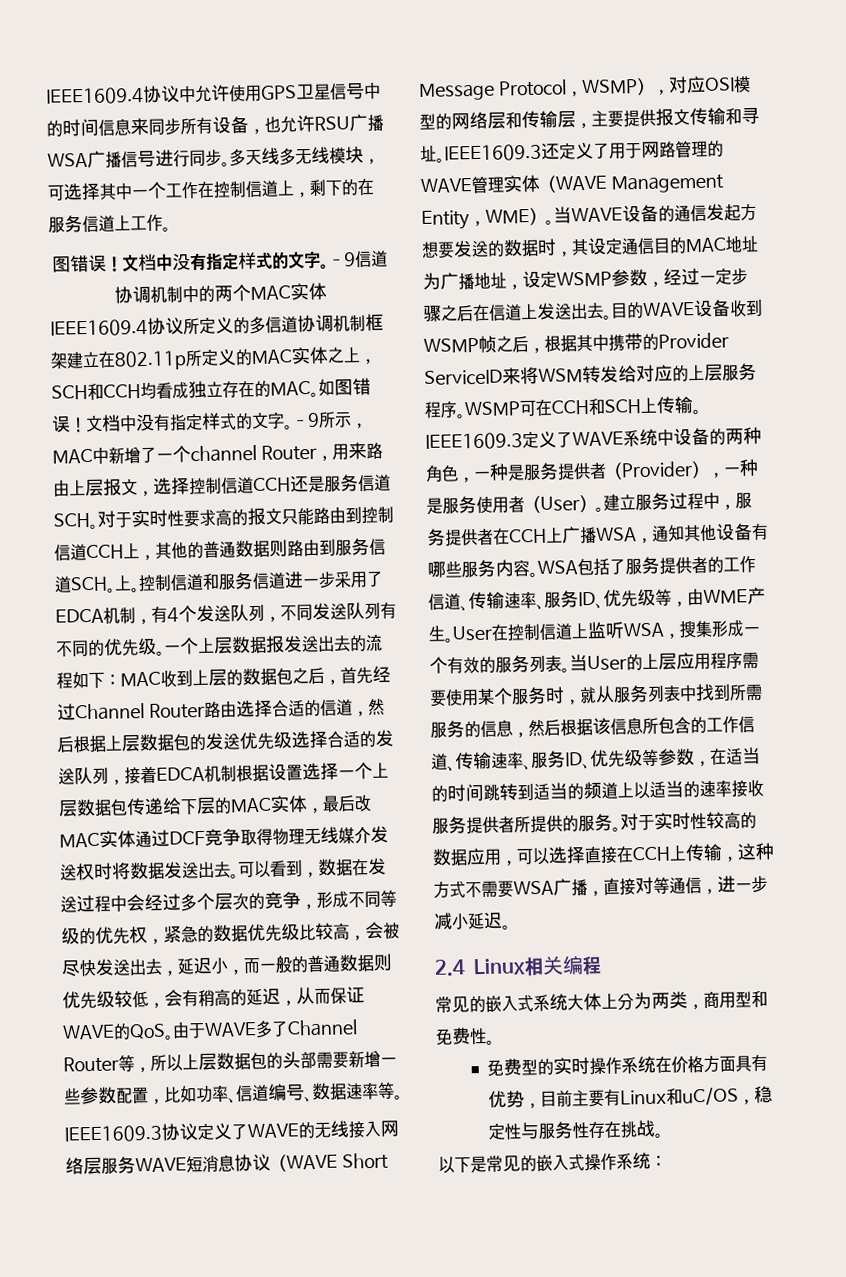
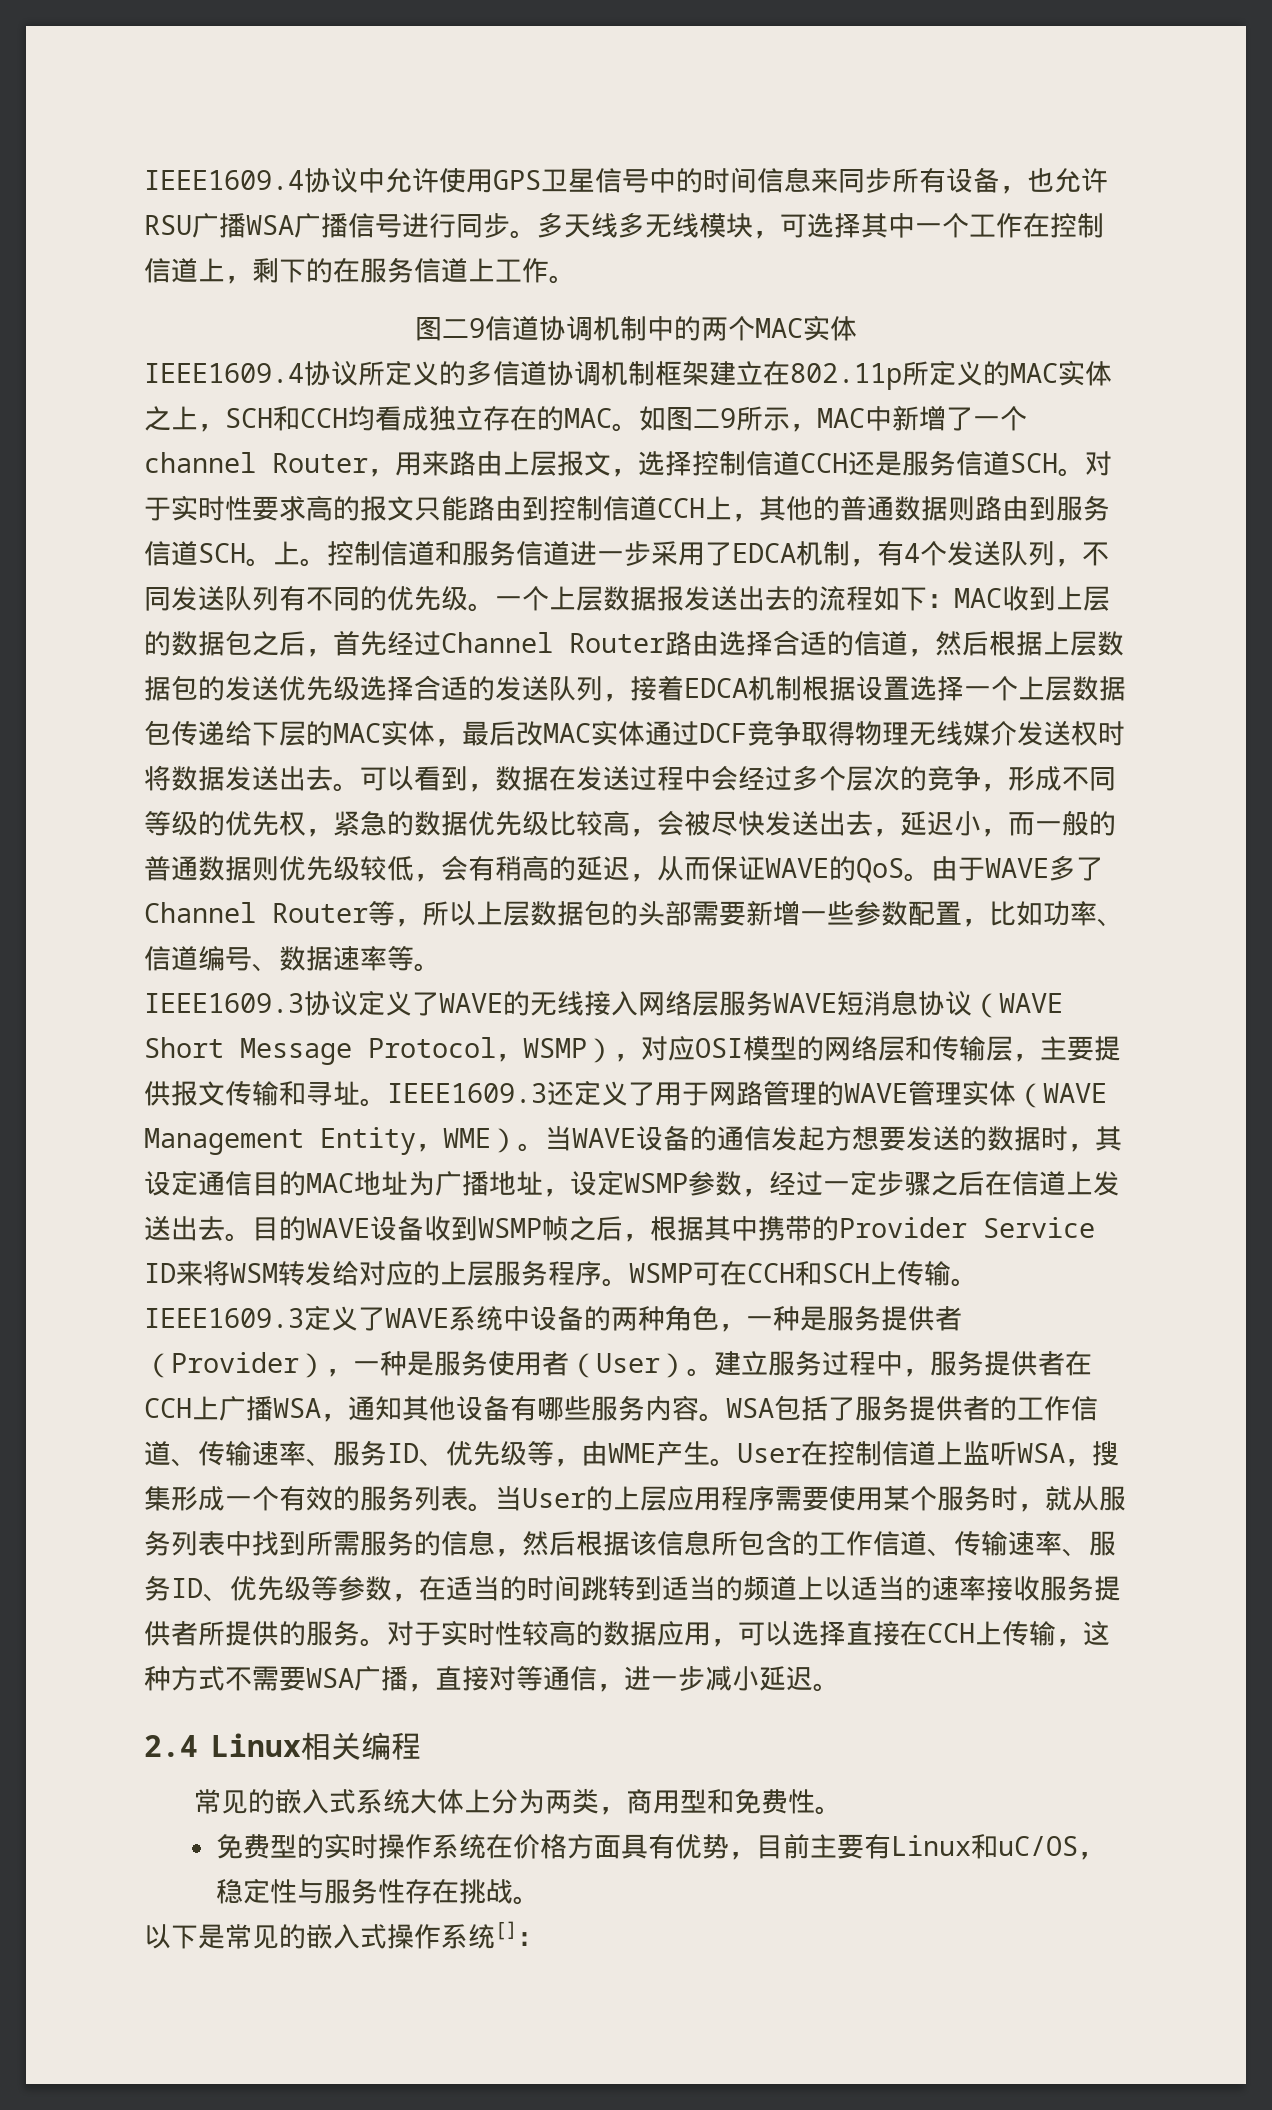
- 图错误！文档中没有指定样式的文字。–9信道协调机制中的两个MAC实体
+ 图二9信道协调机制中的两个MAC实体
- 如图错误！文档中没有指定样式的文字。–9所示，MAC中新增了一个channel Router，用来路由上层报文，选择控制信道CCH还是服务信道SCH。
+ 如图二9所示，MAC中新增了一个channel Router，用来路由上层报文，选择控制信道CCH还是服务信道SCH。
- 目的WAVE设备收到WSMP帧之后，根据其中携带的Provider ServiceID来将WSM转发给对应的上层服务程序。
+ 目的WAVE设备收到WSMP帧之后，根据其中携带的Provider Service ID来将WSM转发给对应的上层服务程序。
- 以下是常见的嵌入式操作系统：
+ 以下是常见的嵌入式操作系统[]：

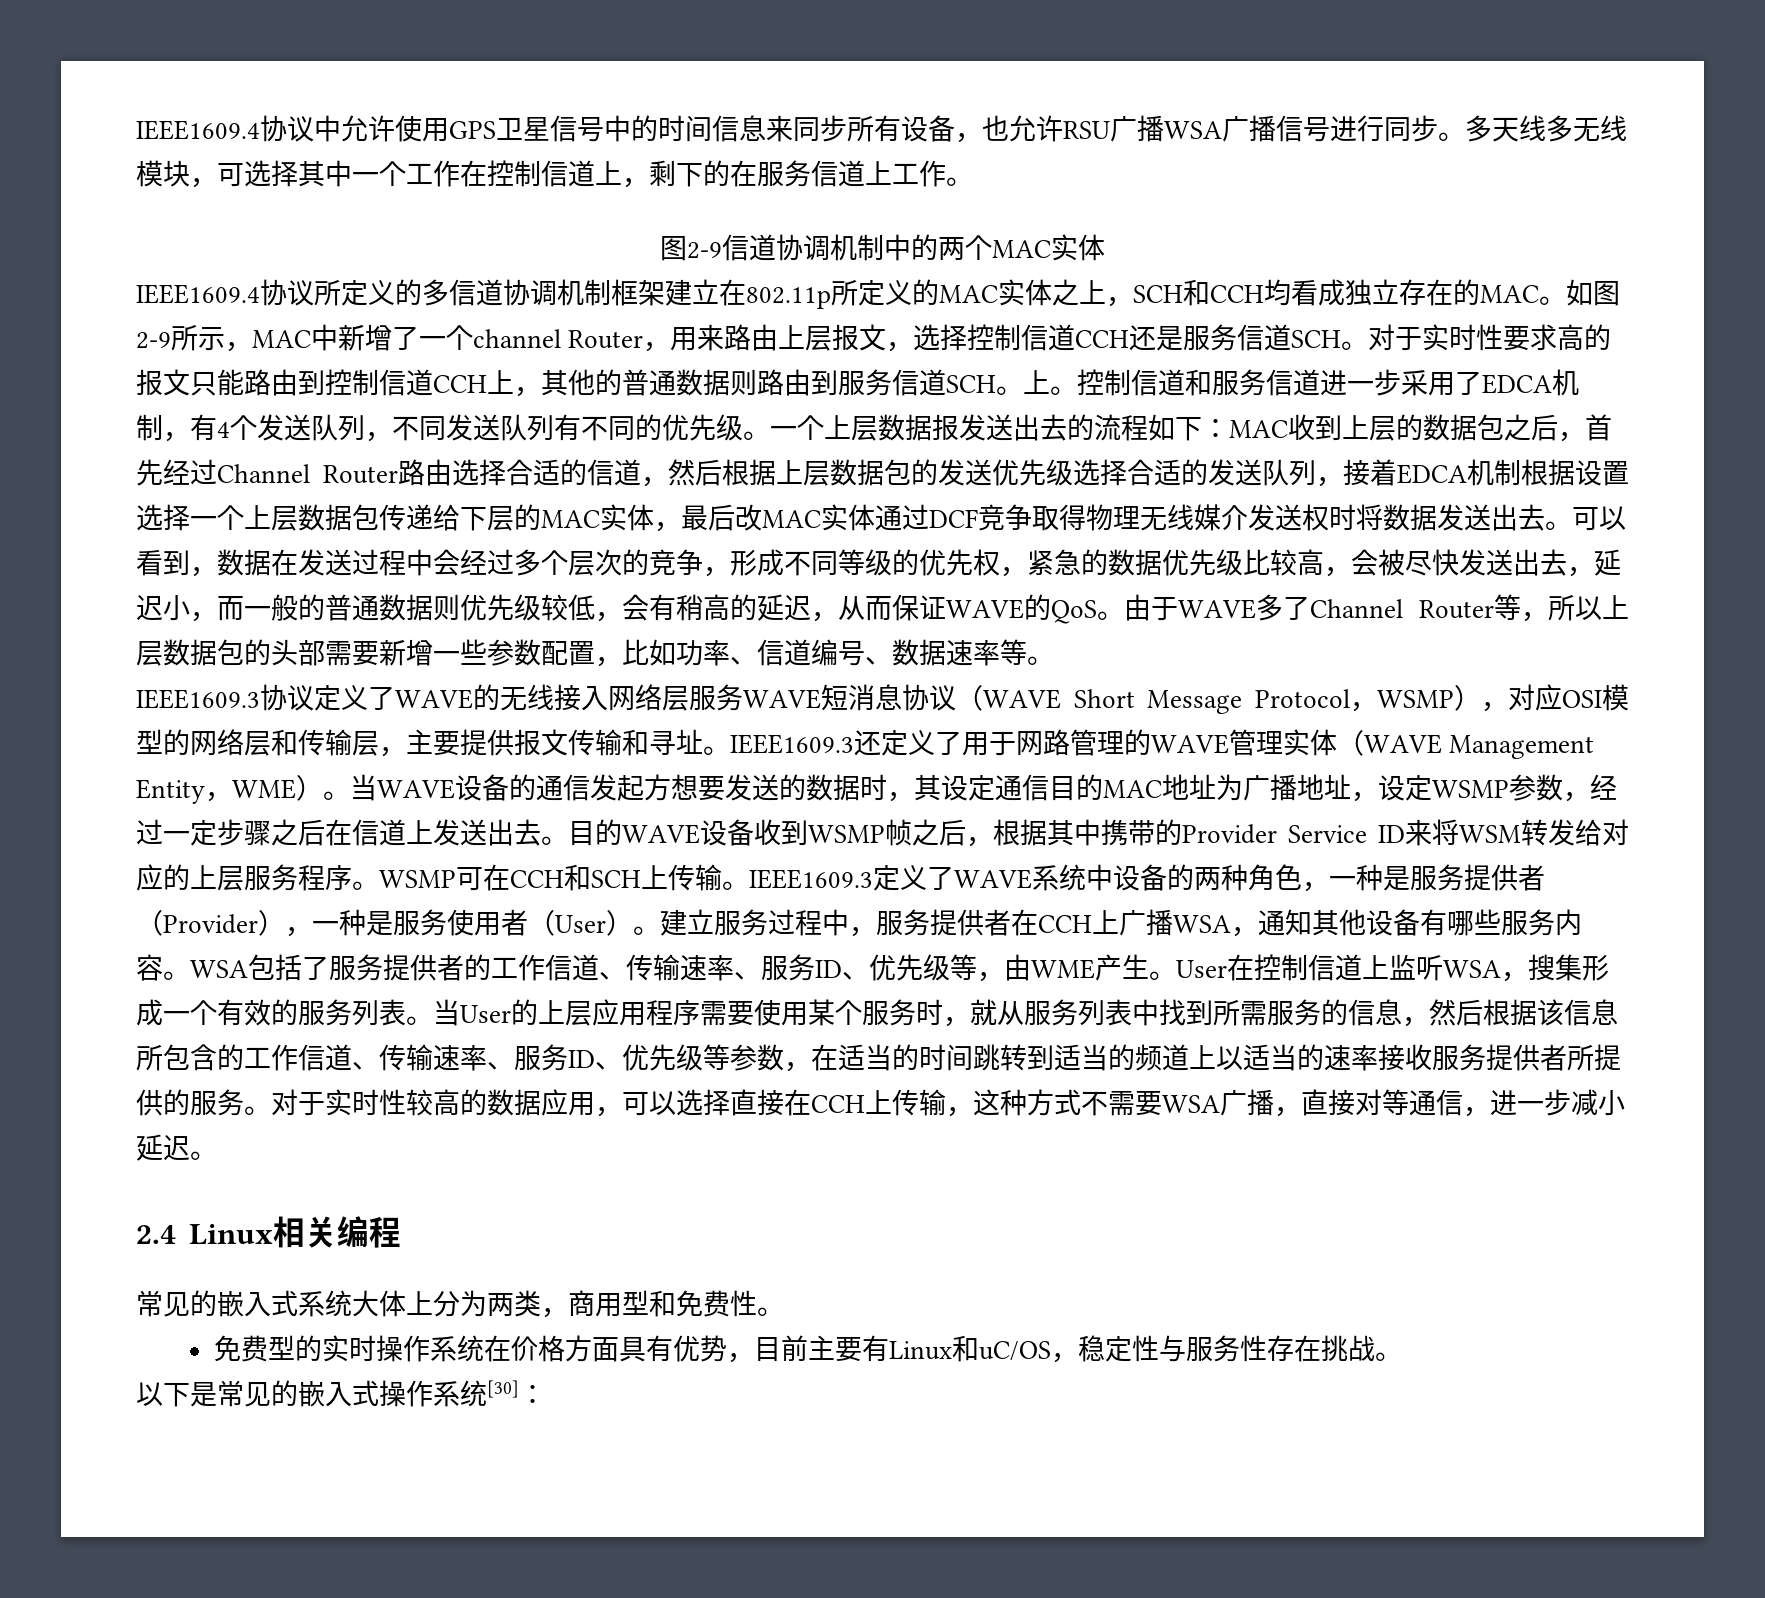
- 图二9信道协调机制中的两个MAC实体
+ 图2-9信道协调机制中的两个MAC实体
- 如图二9所示，MAC中新增了一个channel Router，用来路由上层报文，选择控制信道CCH还是服务信道SCH。
+ 如图2-9所示，MAC中新增了一个channel Router，用来路由上层报文，选择控制信道CCH还是服务信道SCH。
- 以下是常见的嵌入式操作系统[]：
+ 以下是常见的嵌入式操作系统[30]：

